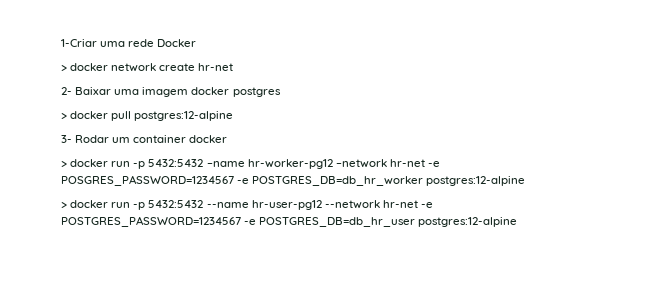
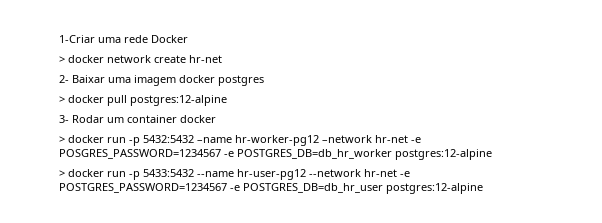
- > docker run -p 5432:5432 --name hr-user-pg12 --network hr-net -e POSTGRES_PASSWORD=1234567 -e POSTGRES_DB=db_hr_user postgres:12-alpine
+ > docker run -p 5433:5432 --name hr-user-pg12 --network hr-net -e POSTGRES_PASSWORD=1234567 -e POSTGRES_DB=db_hr_user postgres:12-alpine

